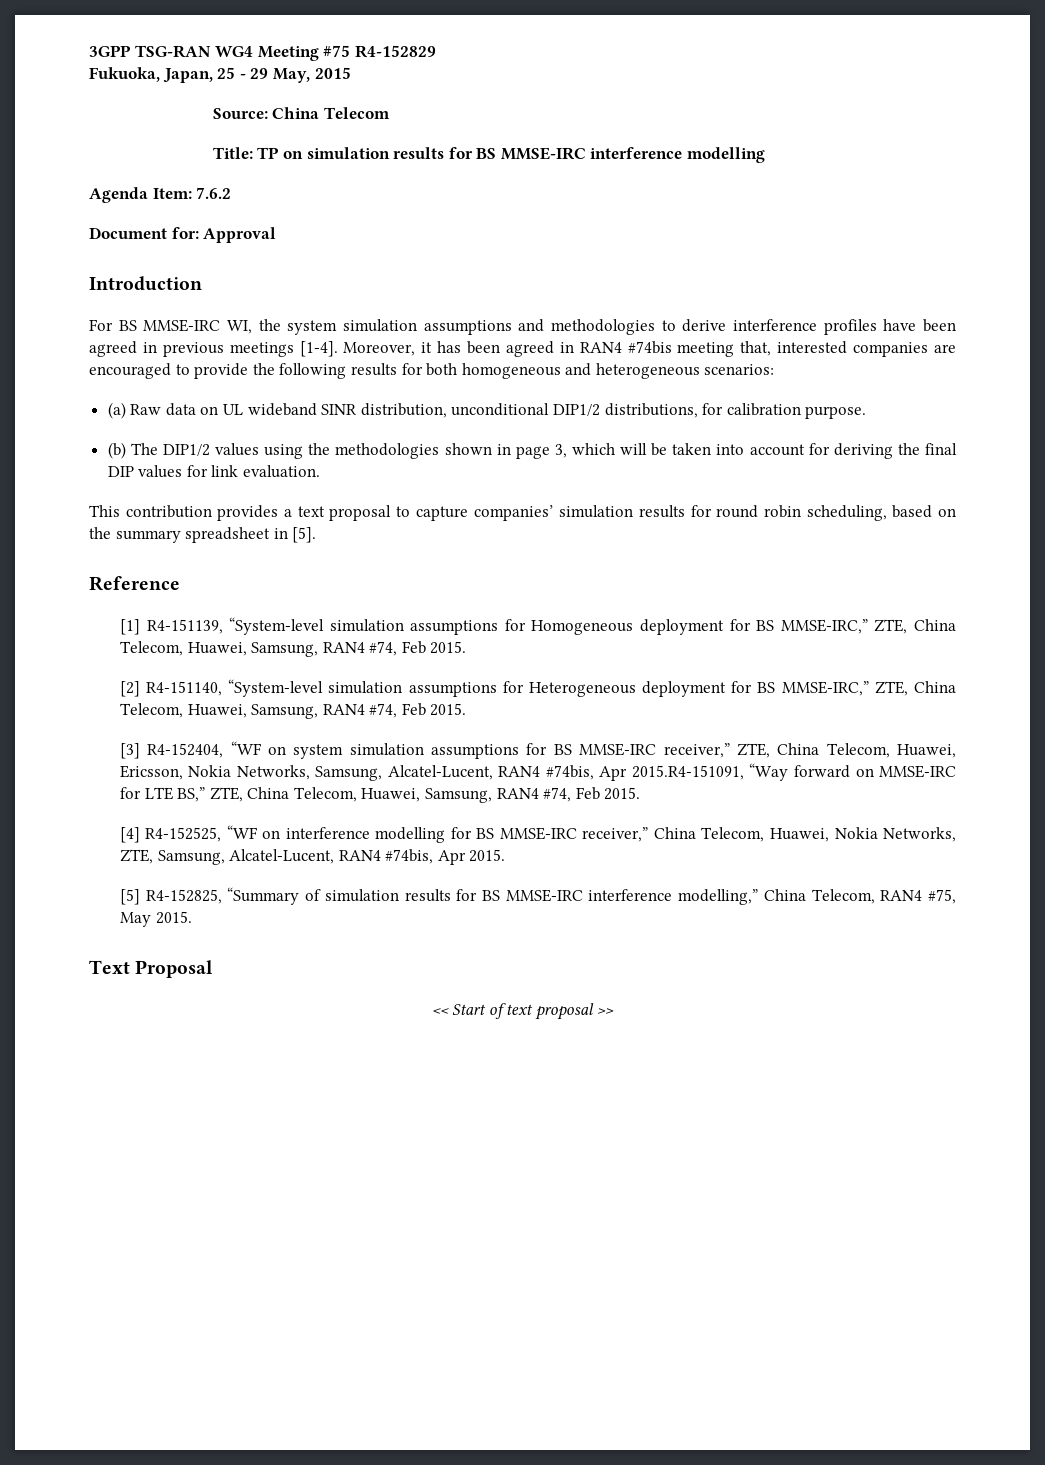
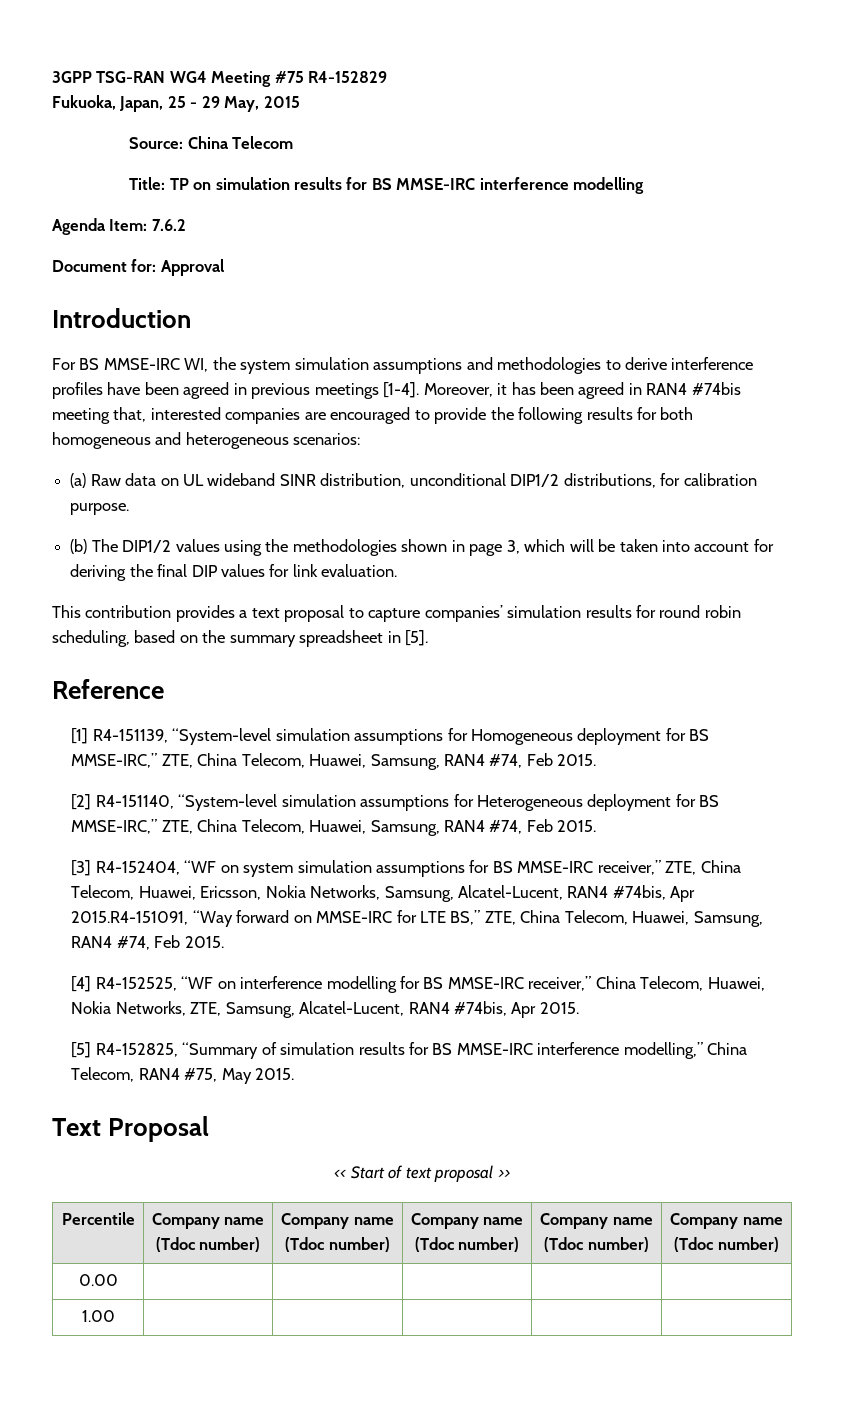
+ Percentile | Company name (Tdoc number) | Company name (Tdoc number) | Company name (Tdoc number) | Company name (Tdoc number) | Company name (Tdoc number)
+ 0.00 | | | | |
+ 1.00 | | | | |

